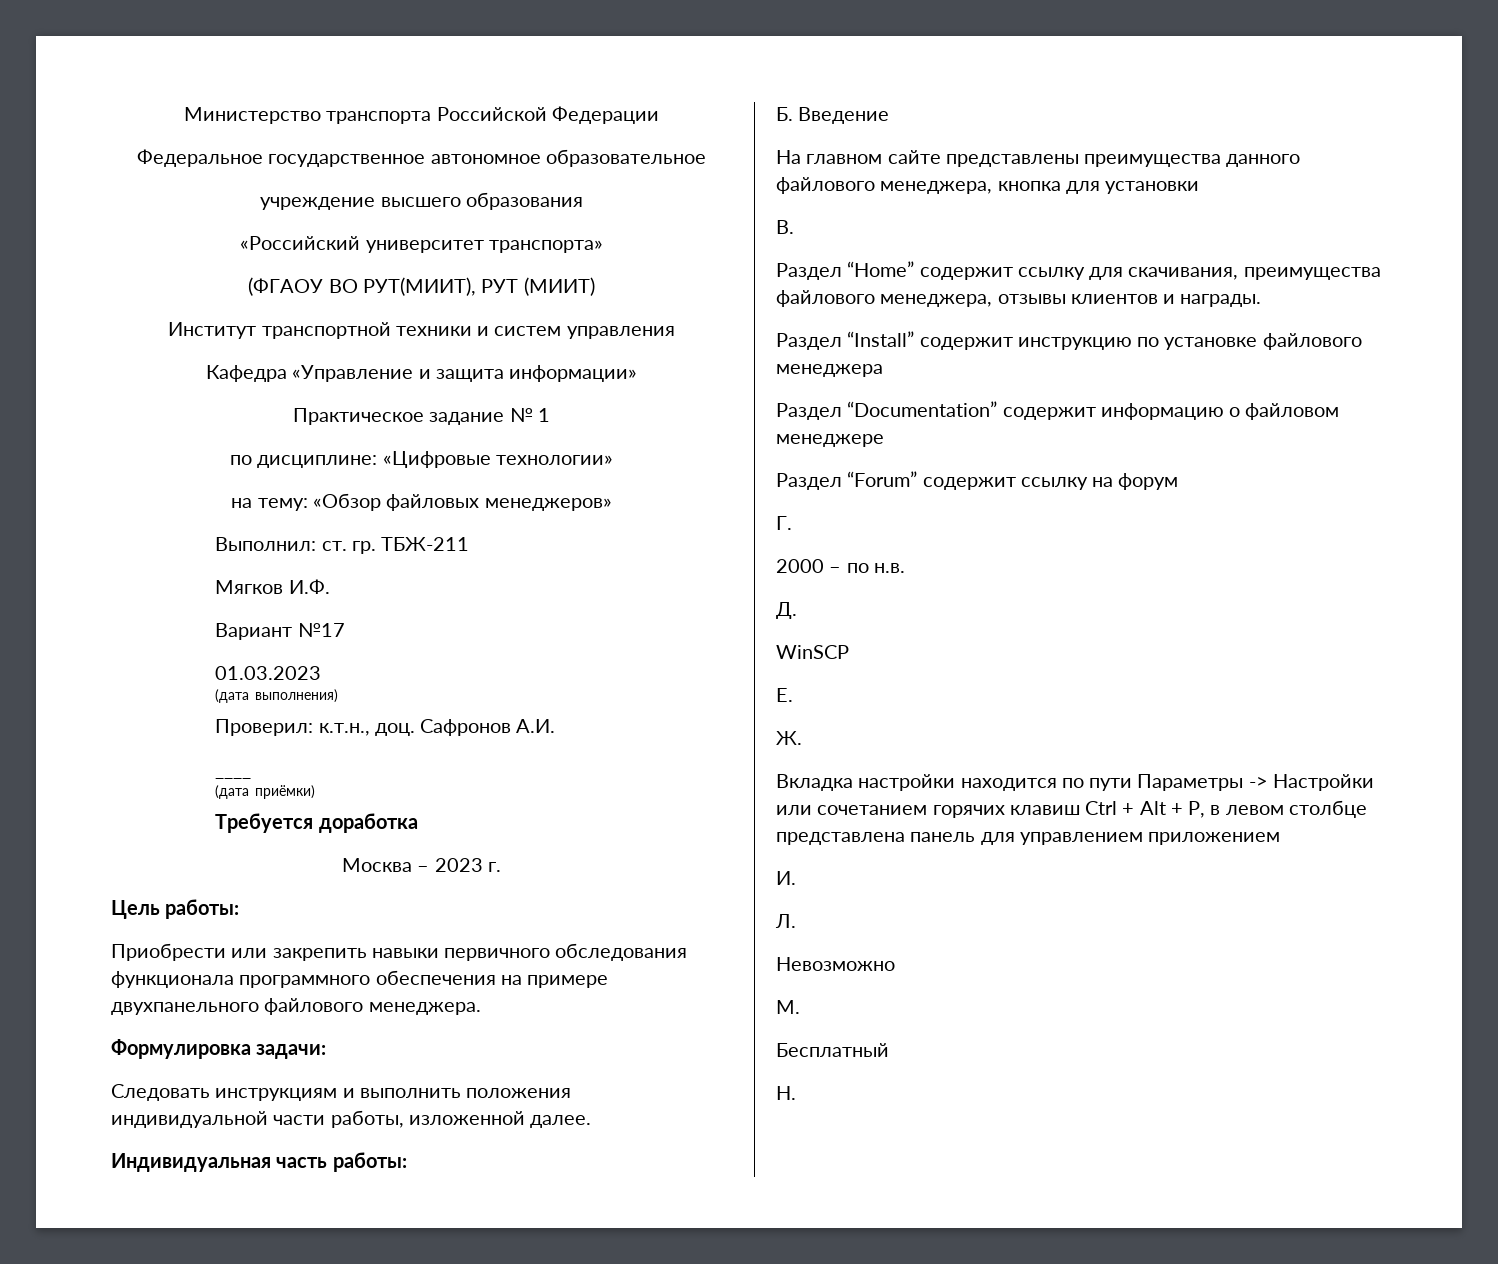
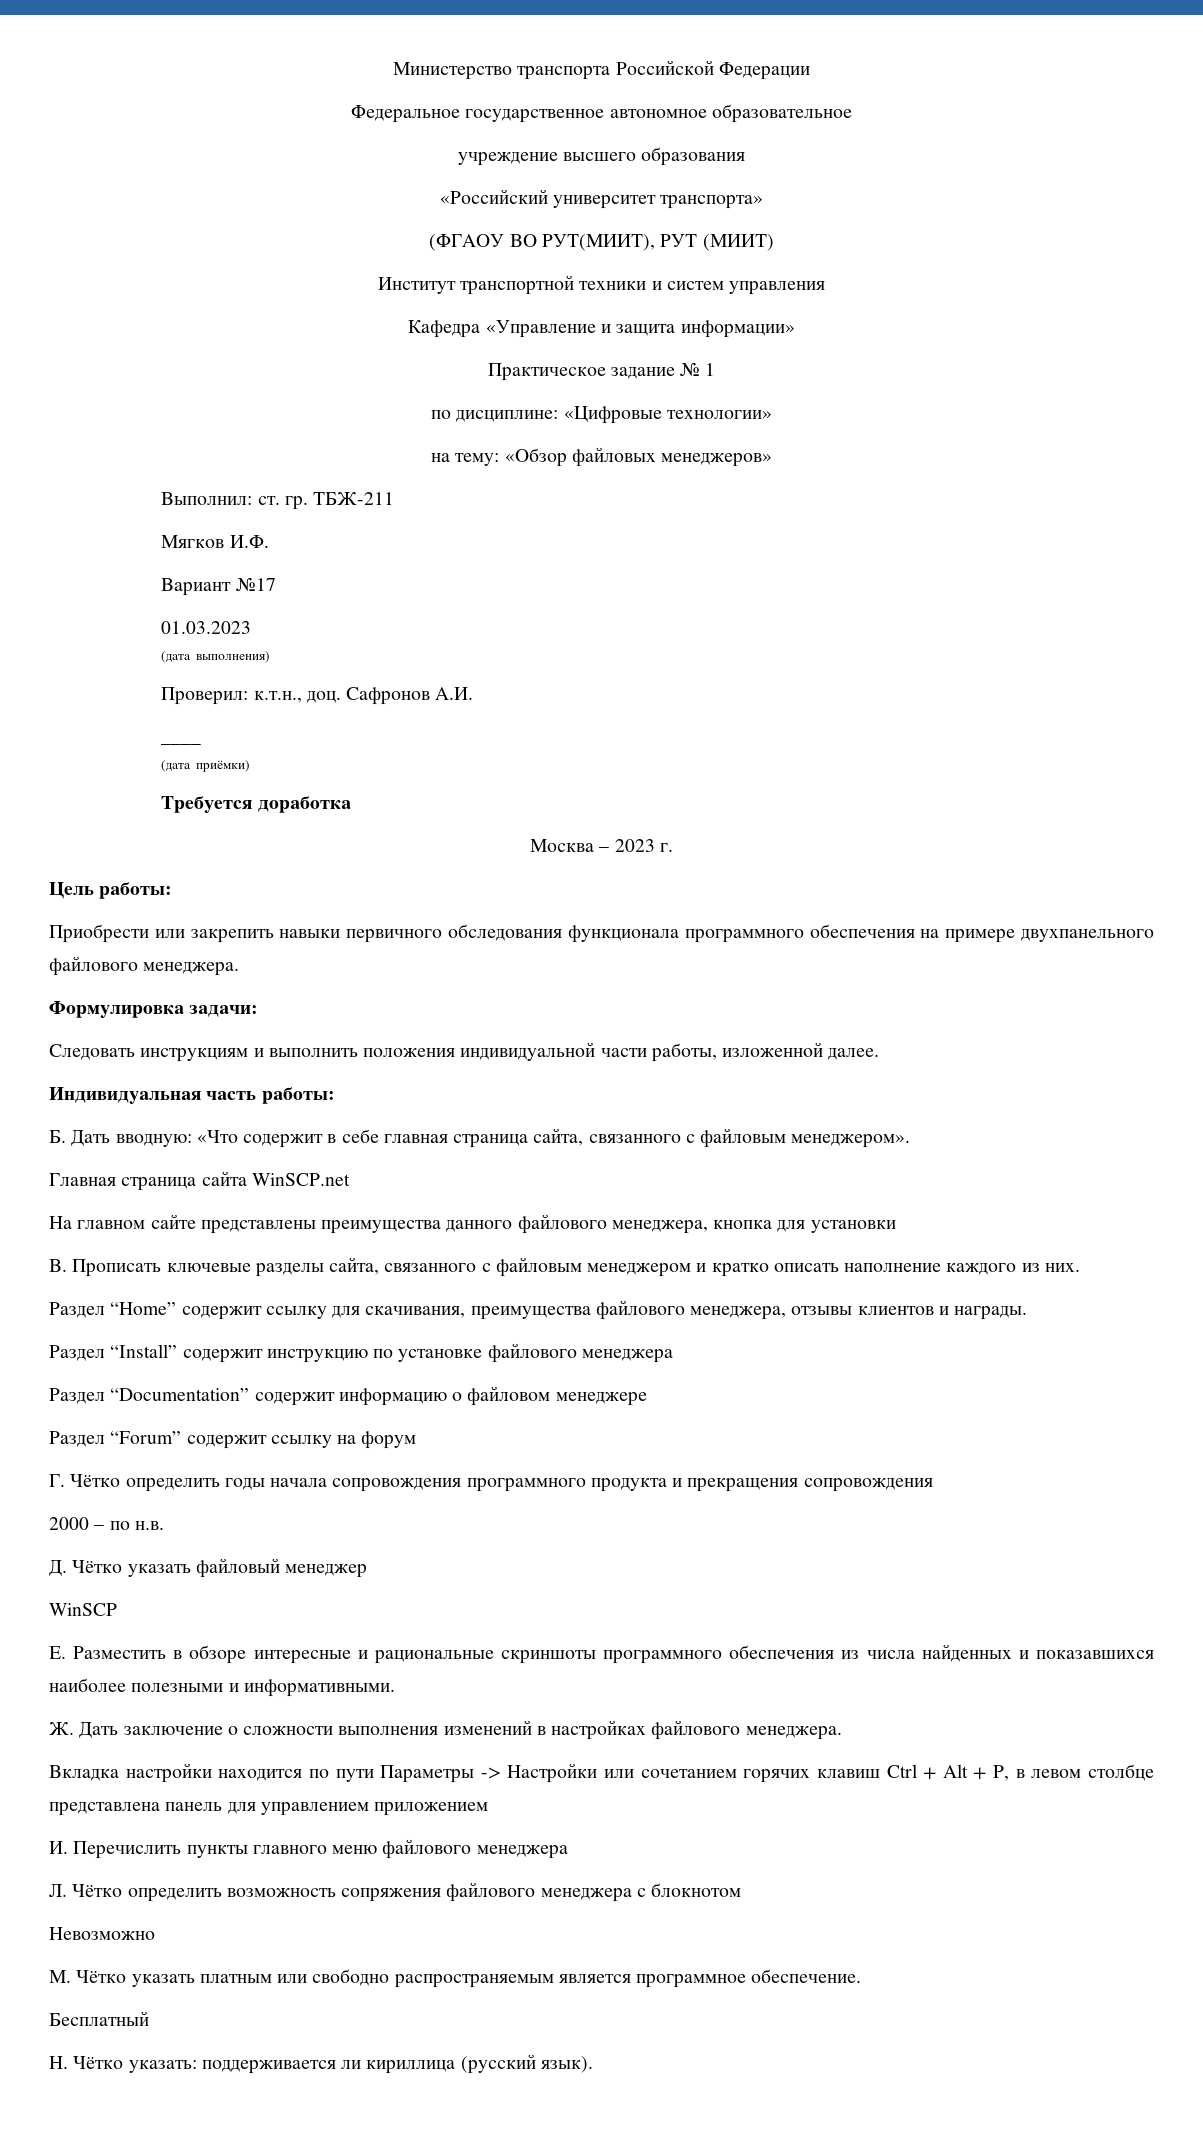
- Б. Введение
+ Б. Дать вводную: «Что содержит в себе главная страница сайта, связанного с файловым менеджером».
+ Главная страница сайта WinSCP.net
- В.
+ В. Прописать ключевые разделы сайта, связанного с файловым менеджером и кратко описать наполнение каждого из них.
- Г.
+ Г. Чётко определить годы начала сопровождения программного продукта и прекращения сопровождения
- Д.
+ Д. Чётко указать файловый менеджер
  WinSCP
- Е.
- Ж.
+ Е. Разместить в обзоре интересные и рациональные скриншоты программного обеспечения из числа найденных и показавшихся наиболее полезными и информативными.
+ Ж. Дать заключение о сложности выполнения изменений в настройках файлового менеджера.
- И.
- Л.
+ И. Перечислить пункты главного меню файлового менеджера
+ Л. Чётко определить возможность сопряжения файлового менеджера с блокнотом
  Невозможно
- М.
+ М. Чётко указать платным или свободно распространяемым является программное обеспечение.
  Бесплатный
- Н.
+ Н. Чётко указать: поддерживается ли кириллица (русский язык).

